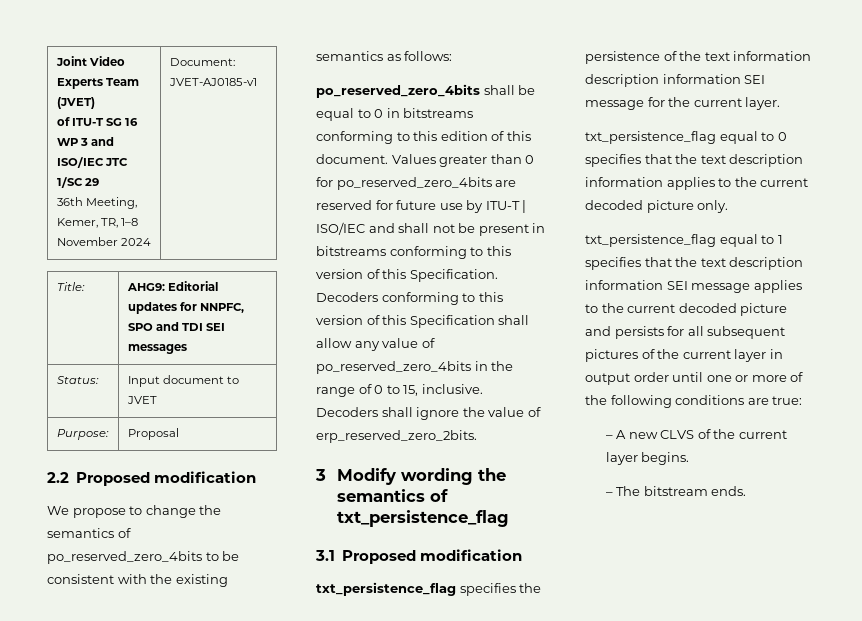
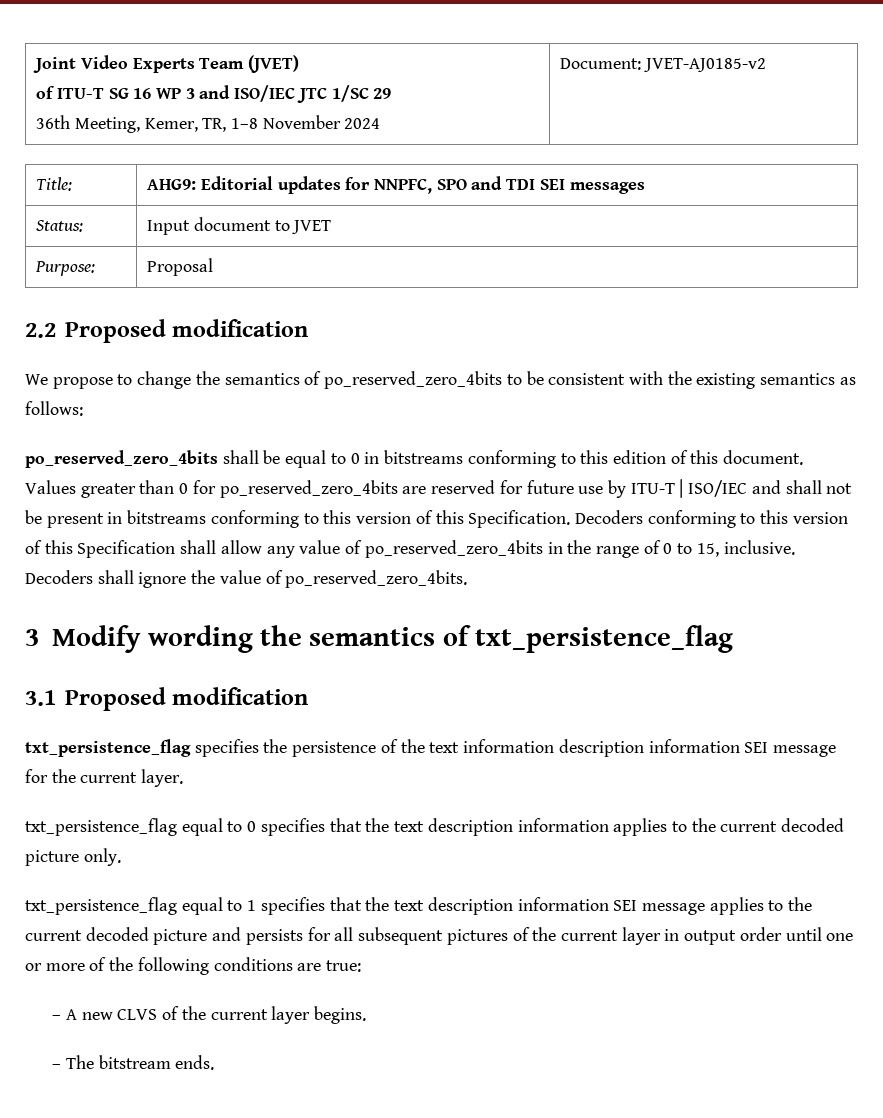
  Joint Video Experts Team (JVET)
  of ITU-T SG 16 WP 3 and ISO/IEC JTC 1/SC 29
- 36th Meeting, Kemer, TR, 1–8 November 2024 | Document: JVET-AJ0185-v1
+ 36th Meeting, Kemer, TR, 1–8 November 2024 | Document: JVET-AJ0185-v2
- Decoders shall ignore the value of erp_reserved_zero_2bits.
+ Decoders shall ignore the value of po_reserved_zero_4bits.

